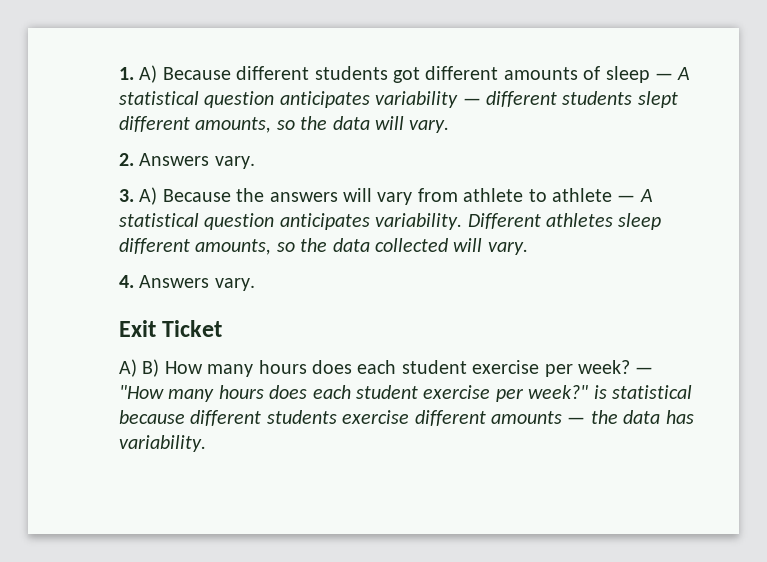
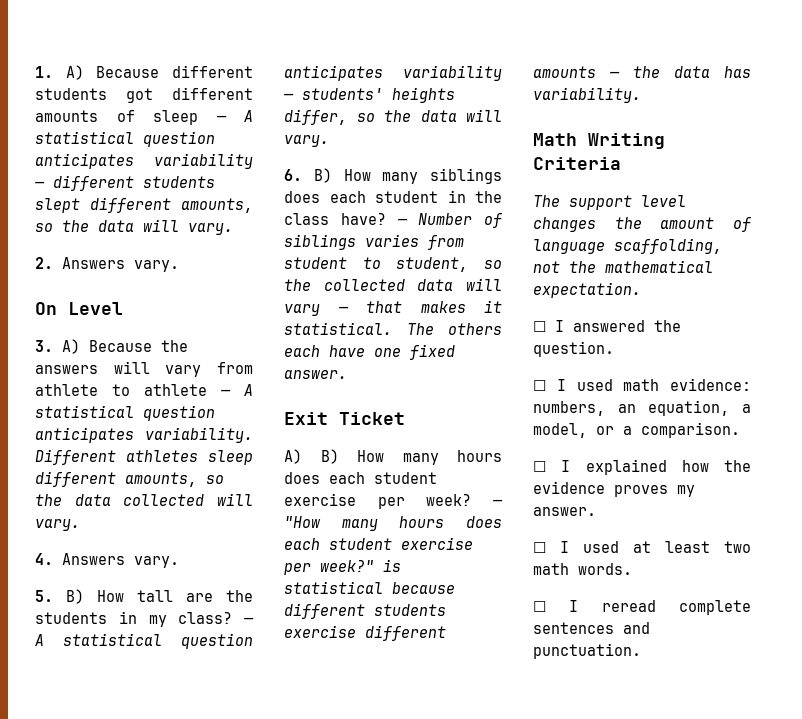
+ On Level
+ 5. B) How tall are the students in my class? — A statistical question anticipates variability — students' heights differ, so the data will vary.
+ 6. B) How many siblings does each student in the class have? — Number of siblings varies from student to student, so the collected data will vary — that makes it statistical. The others each have one fixed answer.
+ Math Writing Criteria
+ The support level changes the amount of language scaffolding, not the mathematical expectation.
+ ☐ I answered the question.
+ ☐ I used math evidence: numbers, an equation, a model, or a comparison.
+ ☐ I explained how the evidence proves my answer.
+ ☐ I used at least two math words.
+ ☐ I reread complete sentences and punctuation.

